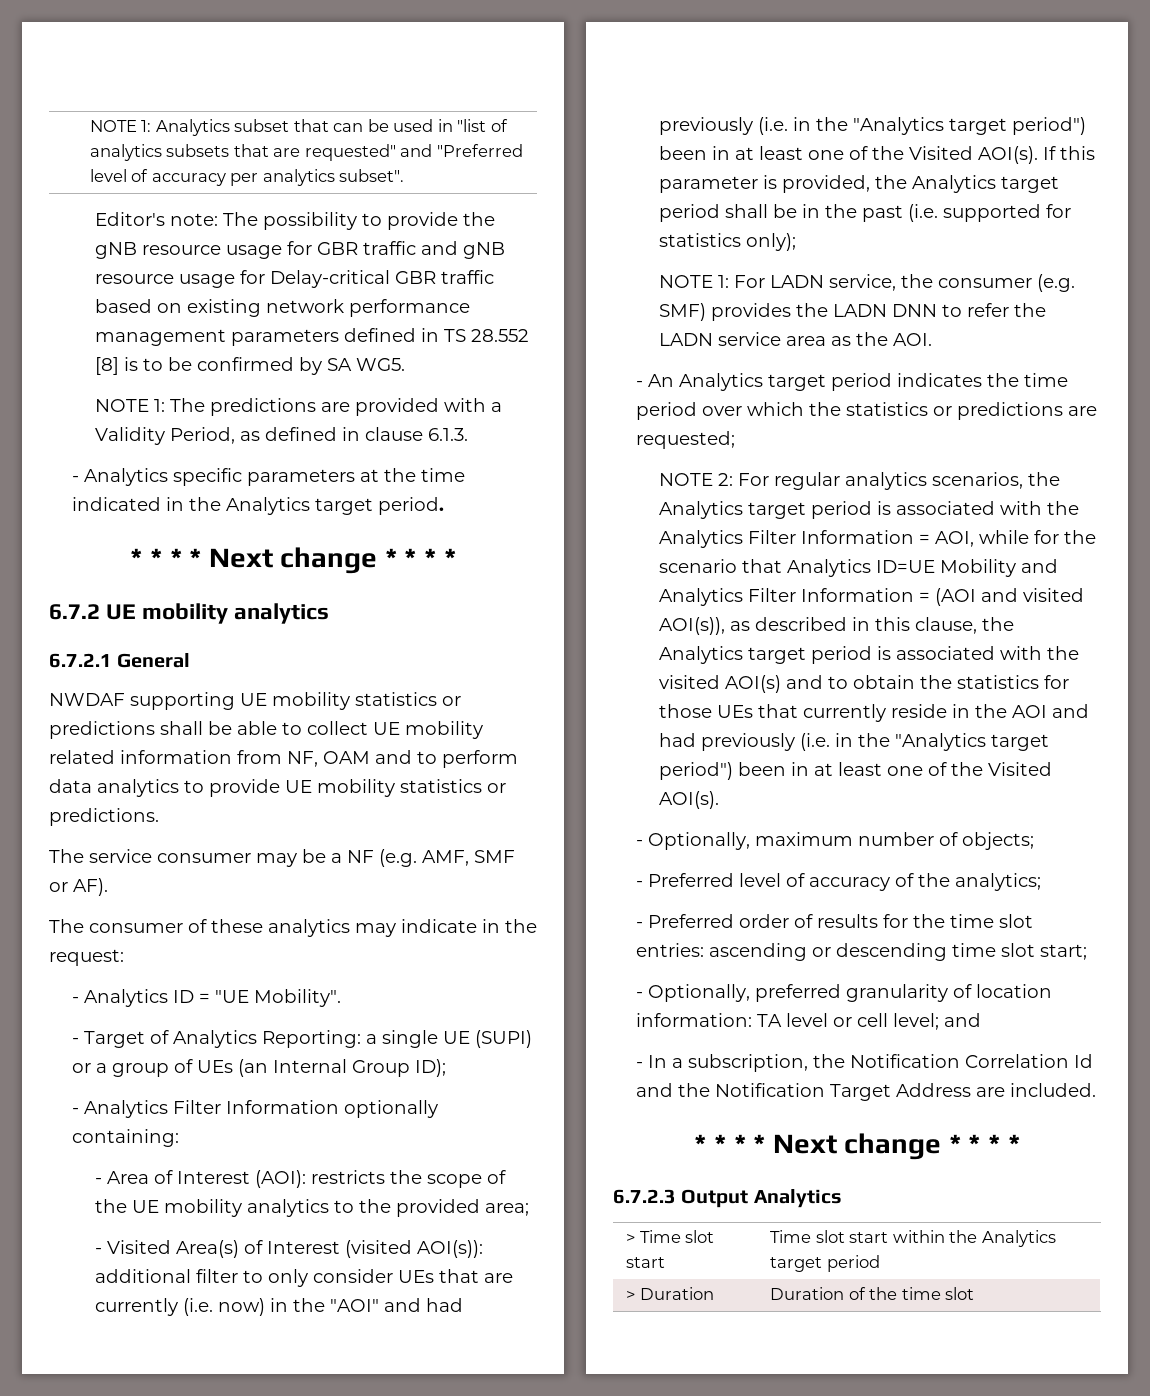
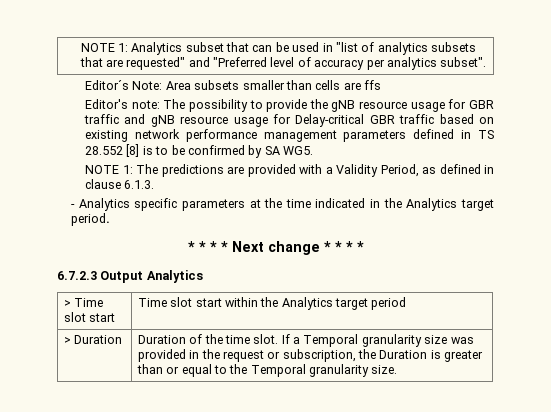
+ Editor´s Note: Area subsets smaller than cells are ffs
- 6.7.2 UE mobility analytics
- 6.7.2.1 General
- NWDAF supporting UE mobility statistics or predictions shall be able to collect UE mobility related information from NF, OAM and to perform data analytics to provide UE mobility statistics or predictions.
- The service consumer may be a NF (e.g. AMF, SMF or AF).
- The consumer of these analytics may indicate in the request:
- - Analytics ID = "UE Mobility".
- - Target of Analytics Reporting: a single UE (SUPI) or a group of UEs (an Internal Group ID);
- - Analytics Filter Information optionally containing:
- - Area of Interest (AOI): restricts the scope of the UE mobility analytics to the provided area;
- - Visited Area(s) of Interest (visited AOI(s)): additional filter to only consider UEs that are currently (i.e. now) in the "AOI" and had previously (i.e. in the "Analytics target period") been in at least one of the Visited AOI(s). If this parameter is provided, the Analytics target period shall be in the past (i.e. supported for statistics only);
- NOTE 1: For LADN service, the consumer (e.g. SMF) provides the LADN DNN to refer the LADN service area as the AOI.
- - An Analytics target period indicates the time period over which the statistics or predictions are requested;
- NOTE 2: For regular analytics scenarios, the Analytics target period is associated with the Analytics Filter Information = AOI, while for the scenario that Analytics ID=UE Mobility and Analytics Filter Information = (AOI and visited AOI(s)), as described in this clause, the Analytics target period is associated with the visited AOI(s) and to obtain the statistics for those UEs that currently reside in the AOI and had previously (i.e. in the "Analytics target period") been in at least one of the Visited AOI(s).
- - Optionally, maximum number of objects;
- - Preferred level of accuracy of the analytics;
- - Preferred order of results for the time slot entries: ascending or descending time slot start;
- - Optionally, preferred granularity of location information: TA level or cell level; and
- - In a subscription, the Notification Correlation Id and the Notification Target Address are included.
- * * * * Next change * * * *
- > Duration | Duration of the time slot
+ > Duration | Duration of the time slot. If a Temporal granularity size was provided in the request or subscription, the Duration is greater than or equal to the Temporal granularity size.

